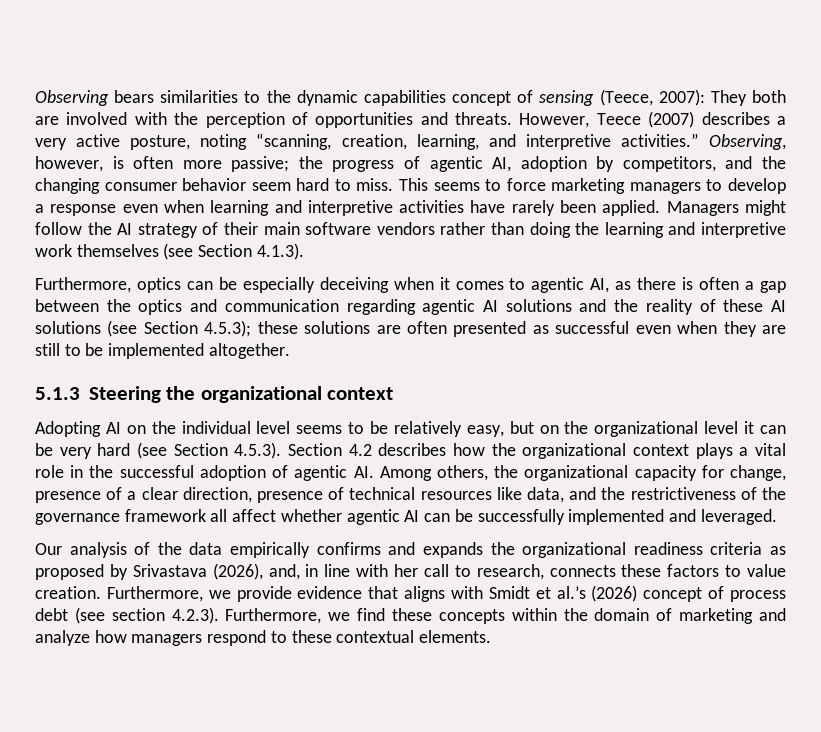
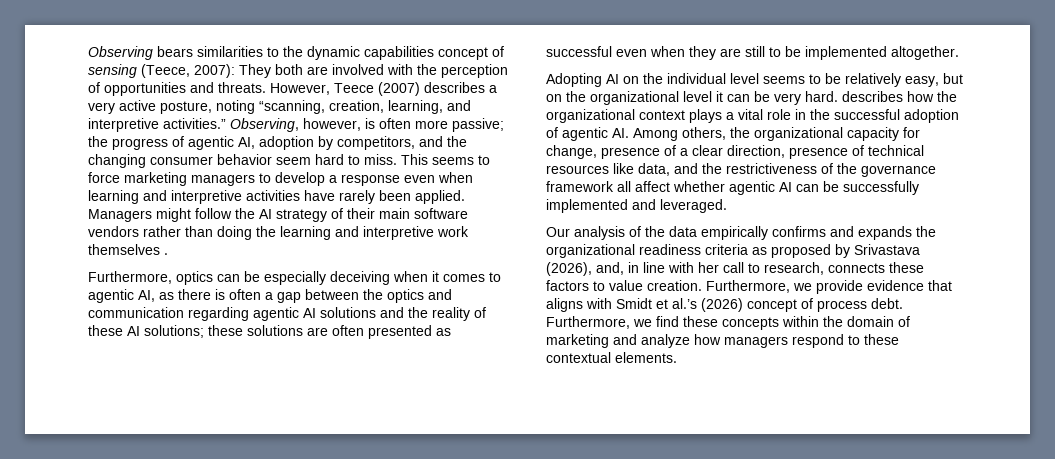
- Managers might follow the AI strategy of their main software vendors rather than doing the learning and interpretive work themselves (see Section 4.1.3).
+ Managers might follow the AI strategy of their main software vendors rather than doing the learning and interpretive work themselves .
- Furthermore, optics can be especially deceiving when it comes to agentic AI, as there is often a gap between the optics and communication regarding agentic AI solutions and the reality of these AI solutions (see Section 4.5.3); these solutions are often presented as successful even when they are still to be implemented altogether.
+ Furthermore, optics can be especially deceiving when it comes to agentic AI, as there is often a gap between the optics and communication regarding agentic AI solutions and the reality of these AI solutions; these solutions are often presented as successful even when they are still to be implemented altogether.
- 5.1.3 Steering the organizational context
- Adopting AI on the individual level seems to be relatively easy, but on the organizational level it can be very hard (see Section 4.5.3). Section 4.2 describes how the organizational context plays a vital role in the successful adoption of agentic AI. Among others, the organizational capacity for change, presence of a clear direction, presence of technical resources like data, and the restrictiveness of the governance framework all affect whether agentic AI can be successfully implemented and leveraged.
+ Adopting AI on the individual level seems to be relatively easy, but on the organizational level it can be very hard. describes how the organizational context plays a vital role in the successful adoption of agentic AI. Among others, the organizational capacity for change, presence of a clear direction, presence of technical resources like data, and the restrictiveness of the governance framework all affect whether agentic AI can be successfully implemented and leveraged.
- Furthermore, we provide evidence that aligns with Smidt et al.’s (2026) concept of process debt (see section 4.2.3). Furthermore, we find these concepts within the domain of marketing and analyze how managers respond to these contextual elements.
+ Furthermore, we provide evidence that aligns with Smidt et al.’s (2026) concept of process debt. Furthermore, we find these concepts within the domain of marketing and analyze how managers respond to these contextual elements.

